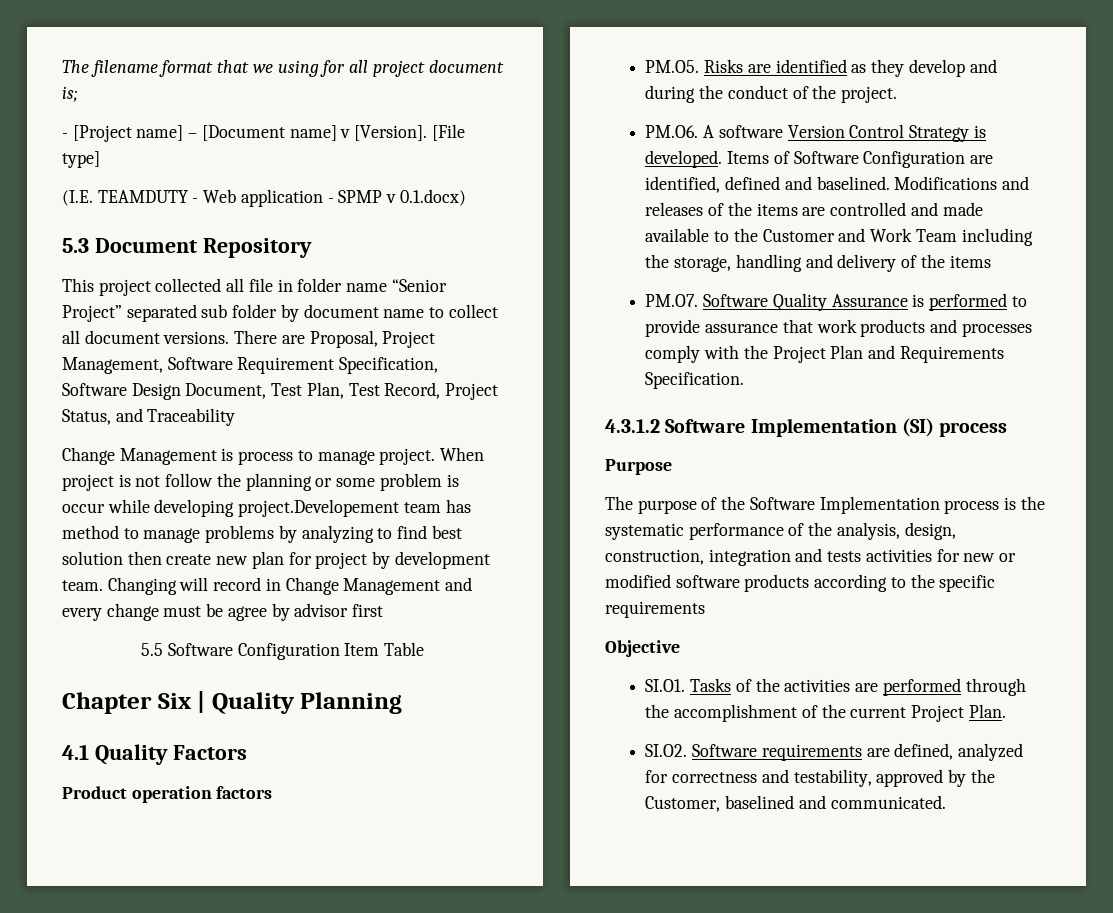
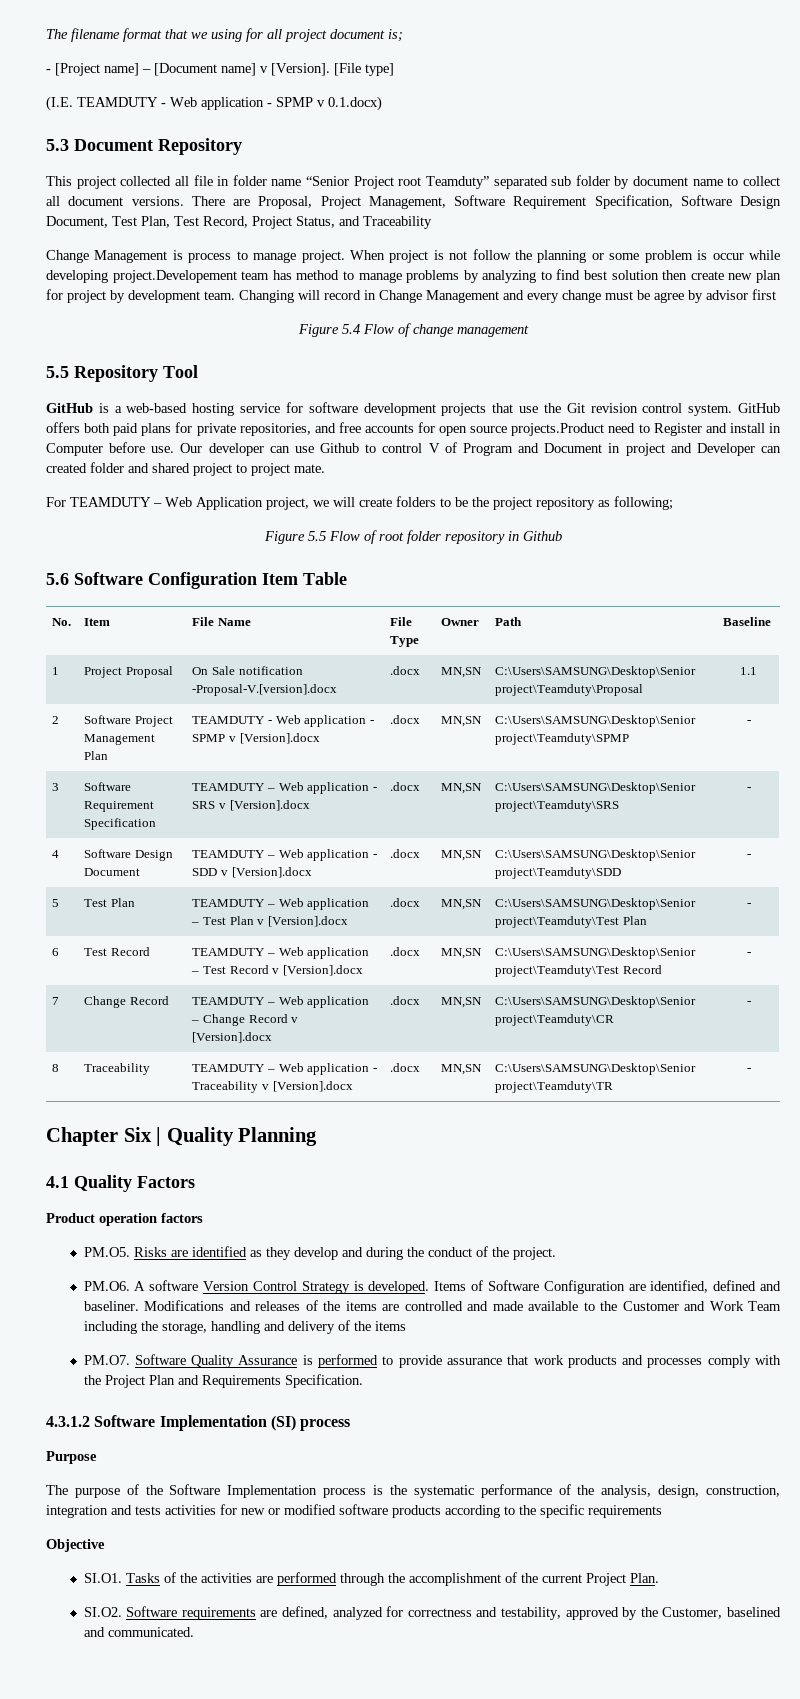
- This project collected all file in folder name “Senior Project” separated sub folder by document name to collect all document versions.
+ This project collected all file in folder name “Senior Project root Teamduty” separated sub folder by document name to collect all document versions.
- 5.5 Software Configuration Item Table
+ Figure 5.4 Flow of change management
+ 5.5 Repository Tool
+ GitHub is a web-based hosting service for software development projects that use the Git revision control system. GitHub offers both paid plans for private repositories, and free accounts for open source projects.Product need to Register and install in Computer before use. Our developer can use Github to control V of Program and Document in project and Developer can created folder and shared project to project mate.
+ For TEAMDUTY – Web Application project, we will create folders to be the project repository as following;
+ Figure 5.5 Flow of root folder repository in Github
+ 5.6 Software Configuration Item Table
+ No. | Item | File Name | File Type | Owner | Path | Baseline
+ 1 | Project Proposal | On Sale notification -Proposal-V.[version].docx | .docx | MN,SN | C:\Users\SAMSUNG\Desktop\Senior project\Teamduty\Proposal | 1.1
+ 2 | Software Project Management Plan | TEAMDUTY - Web application - SPMP v [Version].docx | .docx | MN,SN | C:\Users\SAMSUNG\Desktop\Senior project\Teamduty\SPMP | -
+ 3 | Software Requirement Specification | TEAMDUTY – Web application - SRS v [Version].docx | .docx | MN,SN | C:\Users\SAMSUNG\Desktop\Senior project\Teamduty\SRS | -
+ 4 | Software Design Document | TEAMDUTY – Web application - SDD v [Version].docx | .docx | MN,SN | C:\Users\SAMSUNG\Desktop\Senior project\Teamduty\SDD | -
+ 5 | Test Plan | TEAMDUTY – Web application – Test Plan v [Version].docx | .docx | MN,SN | C:\Users\SAMSUNG\Desktop\Senior project\Teamduty\Test Plan | -
+ 6 | Test Record | TEAMDUTY – Web application – Test Record v [Version].docx | .docx | MN,SN | C:\Users\SAMSUNG\Desktop\Senior project\Teamduty\Test Record | -
+ 7 | Change Record | TEAMDUTY – Web application – Change Record v [Version].docx | .docx | MN,SN | C:\Users\SAMSUNG\Desktop\Senior project\Teamduty\CR | -
+ 8 | Traceability | TEAMDUTY – Web application - Traceability v [Version].docx | .docx | MN,SN | C:\Users\SAMSUNG\Desktop\Senior project\Teamduty\TR | -
- Items of Software Configuration are identified, defined and baselined.
+ Items of Software Configuration are identified, defined and baseliner.

